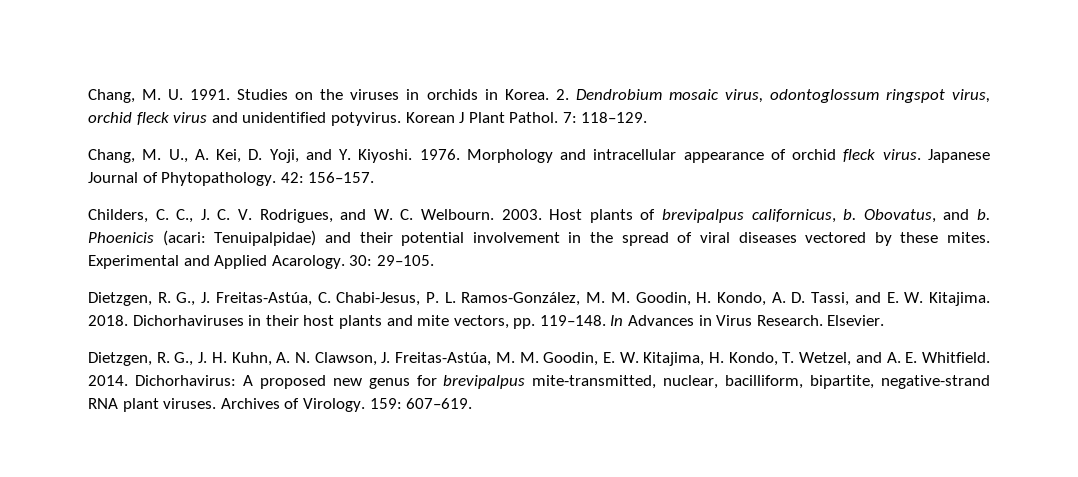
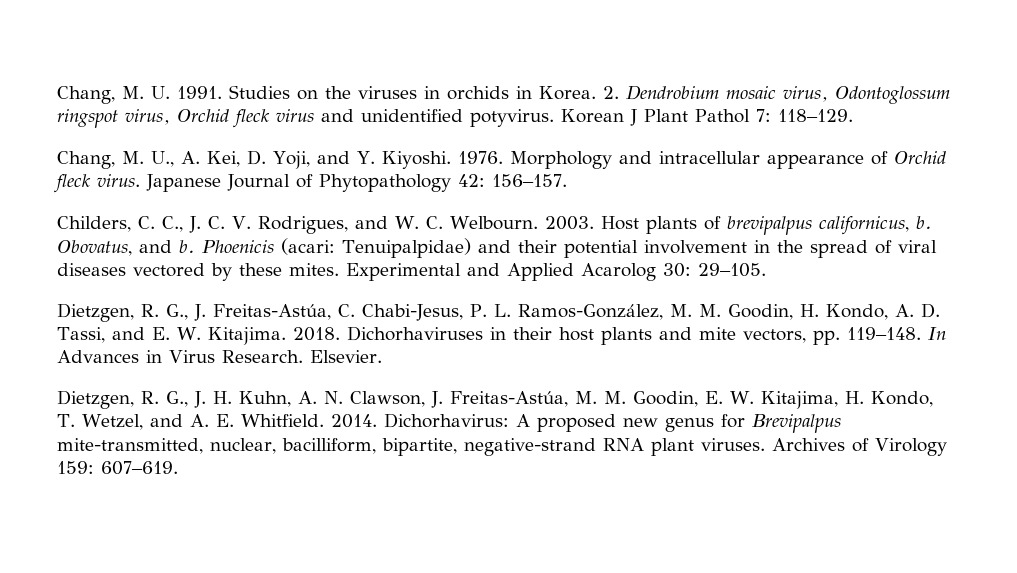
- 2. Dendrobium mosaic virus, odontoglossum ringspot virus, orchid fleck virus and unidentified potyvirus.
+ 2. Dendrobium mosaic virus, Odontoglossum ringspot virus, Orchid fleck virus and unidentified potyvirus.
- Korean J Plant Pathol. 7: 118–129.
+ Korean J Plant Pathol 7: 118–129.
- Morphology and intracellular appearance of orchid fleck virus.
+ Morphology and intracellular appearance of Orchid fleck virus.
- Japanese Journal of Phytopathology. 42: 156–157.
+ Japanese Journal of Phytopathology 42: 156–157.
- Experimental and Applied Acarology. 30: 29–105.
+ Experimental and Applied Acarolog 30: 29–105.
- Dichorhavirus: A proposed new genus for brevipalpus mite-transmitted, nuclear, bacilliform, bipartite, negative-strand RNA plant viruses.
+ Dichorhavirus: A proposed new genus for Brevipalpus mite-transmitted, nuclear, bacilliform, bipartite, negative-strand RNA plant viruses.
- Archives of Virology. 159: 607–619.
+ Archives of Virology 159: 607–619.

